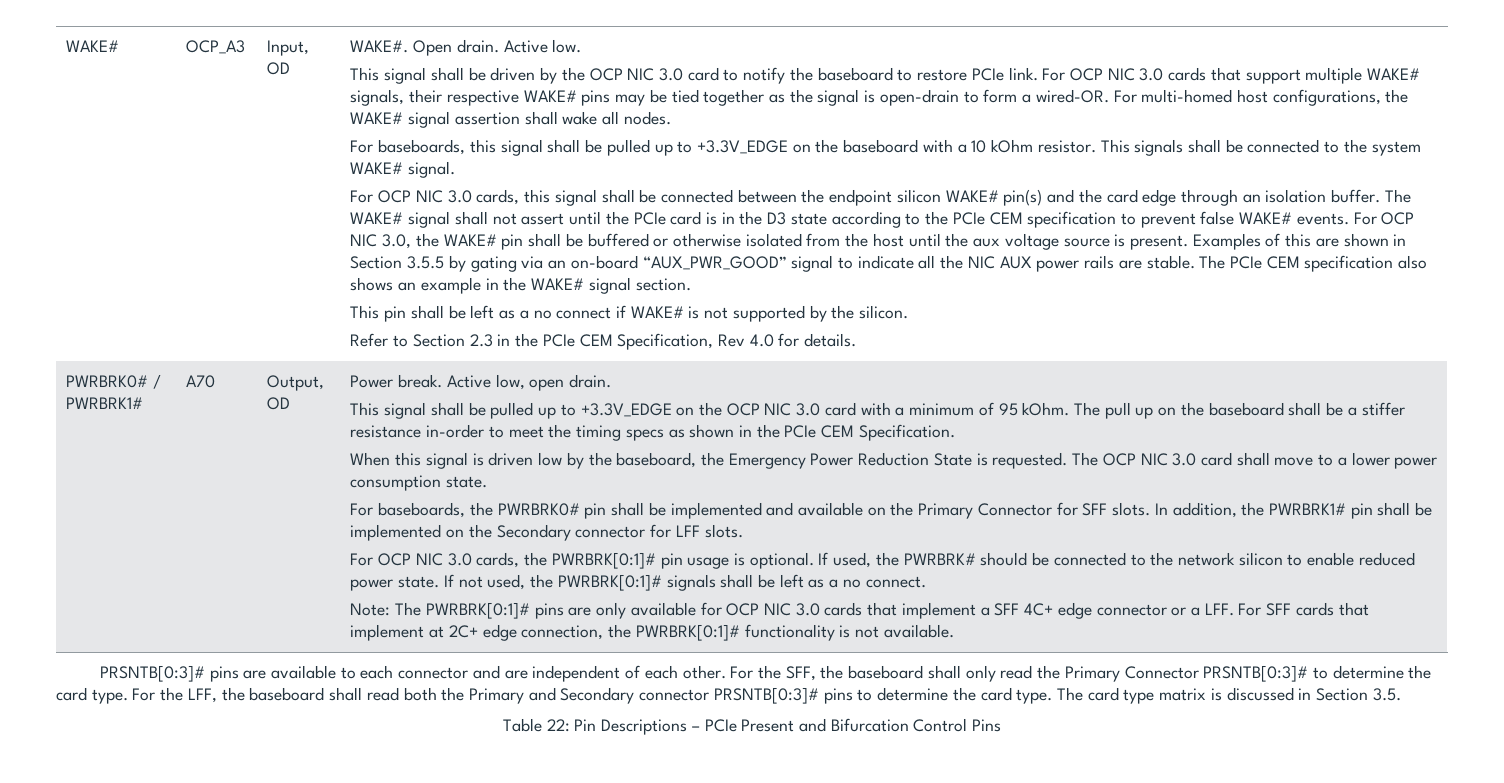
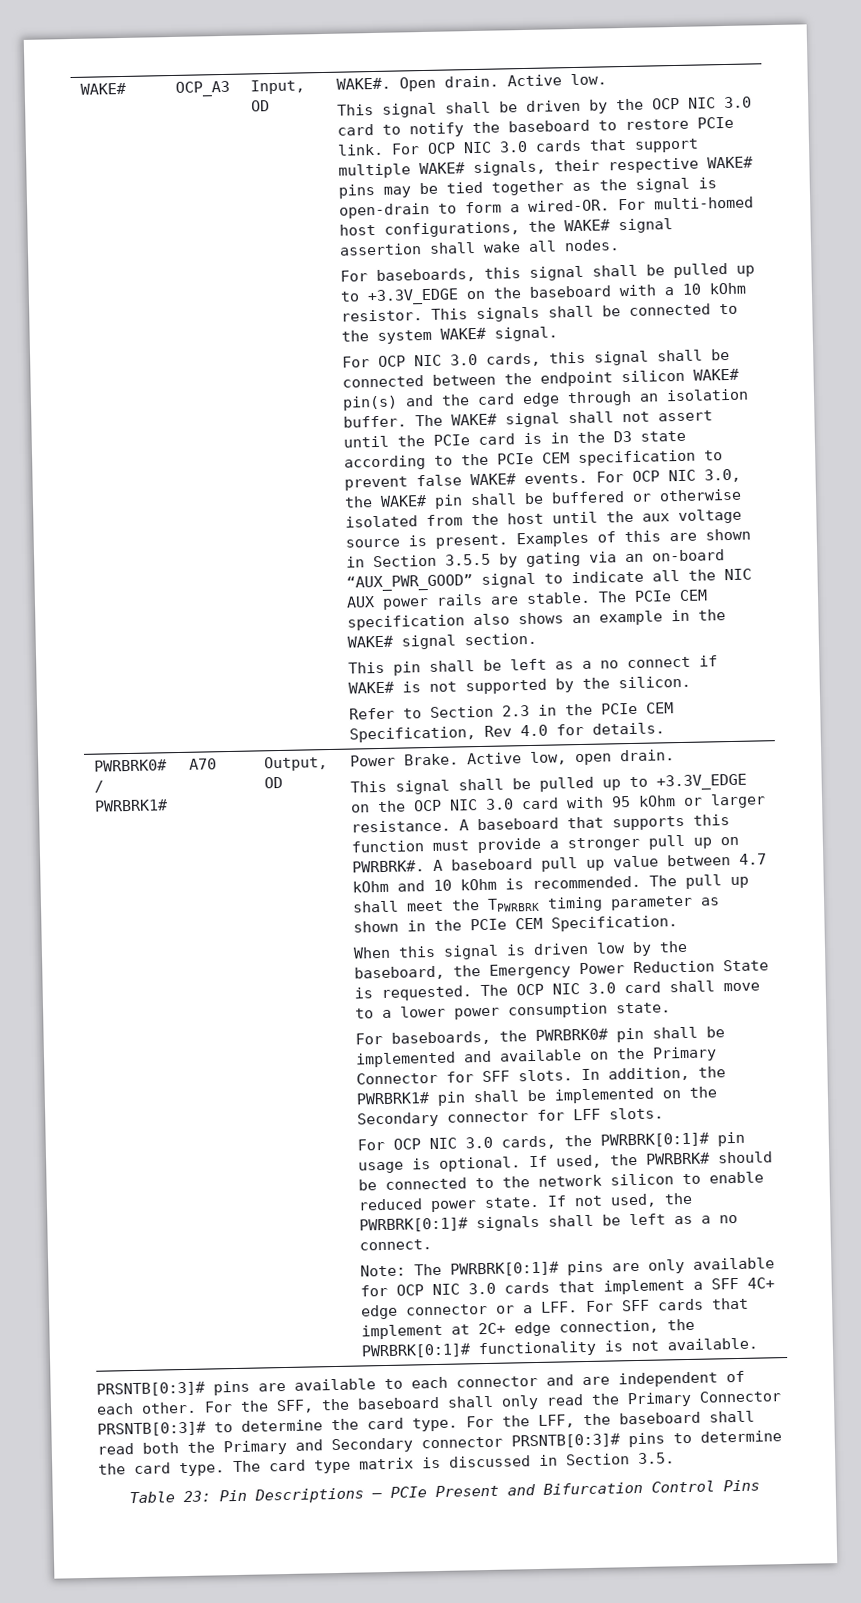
- Power break.
+ Power Brake.
- This signal shall be pulled up to +3.3V_EDGE on the OCP NIC 3.0 card with a minimum of 95 kOhm. The pull up on the baseboard shall be a stiffer resistance in-order to meet the timing specs as shown in the PCIe CEM Specification.
+ This signal shall be pulled up to +3.3V_EDGE on the OCP NIC 3.0 card with 95 kOhm or larger resistance. A baseboard that supports this function must provide a stronger pull up on PWRBRK#. A baseboard pull up value between 4.7 kOhm and 10 kOhm is recommended. The pull up shall meet the TPWRBRK timing parameter as shown in the PCIe CEM Specification.
- Table 22: Pin Descriptions – PCIe Present and Bifurcation Control Pins
+ Table 23: Pin Descriptions – PCIe Present and Bifurcation Control Pins

